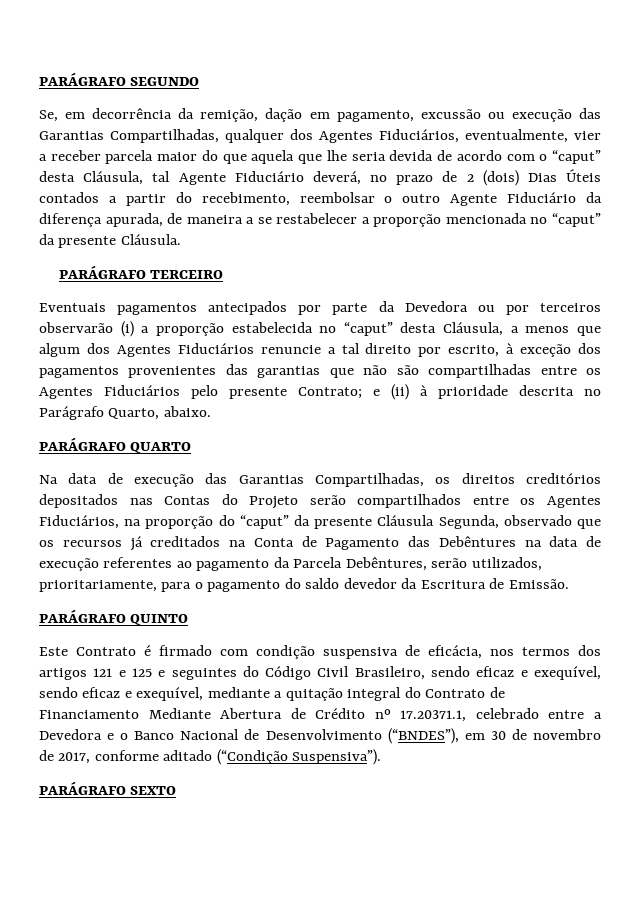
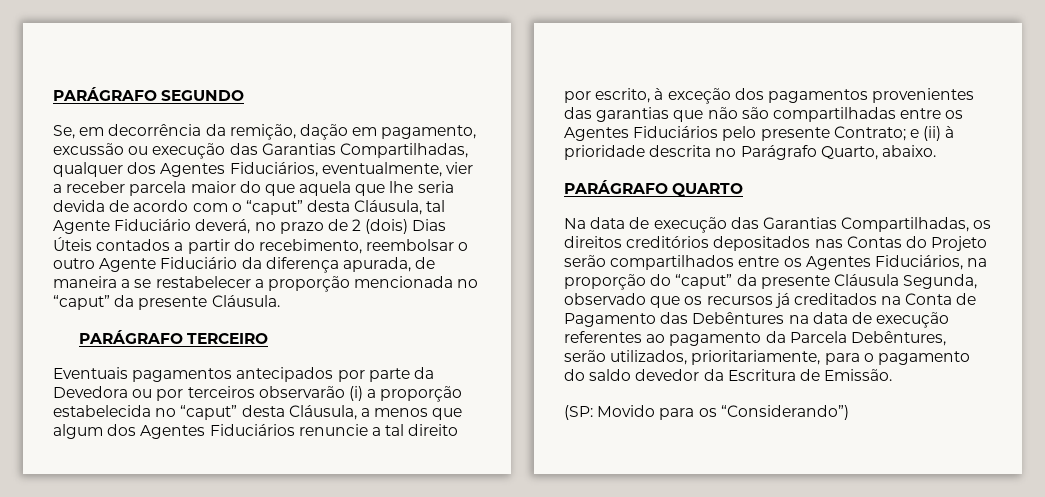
- PARÁGRAFO QUINTO
- Este Contrato é firmado com condição suspensiva de eficácia, nos termos dos artigos 121 e 125 e seguintes do Código Civil Brasileiro, sendo eficaz e exequível, sendo eficaz e exequível, mediante a quitação integral do Contrato de Financiamento Mediante Abertura de Crédito nº 17.20371.1, celebrado entre a Devedora e o Banco Nacional de Desenvolvimento (“BNDES”), em 30 de novembro de 2017, conforme aditado (“Condição Suspensiva”).
- PARÁGRAFO SEXTO
+ (SP: Movido para os “Considerando”)

